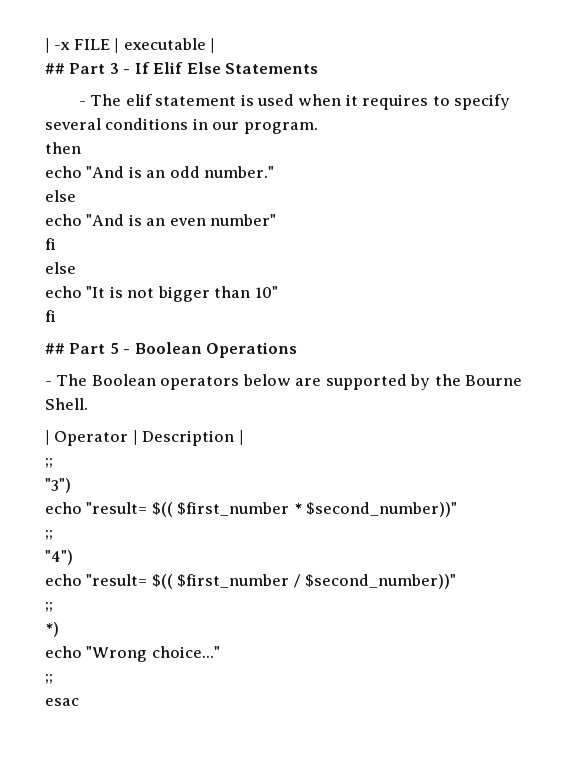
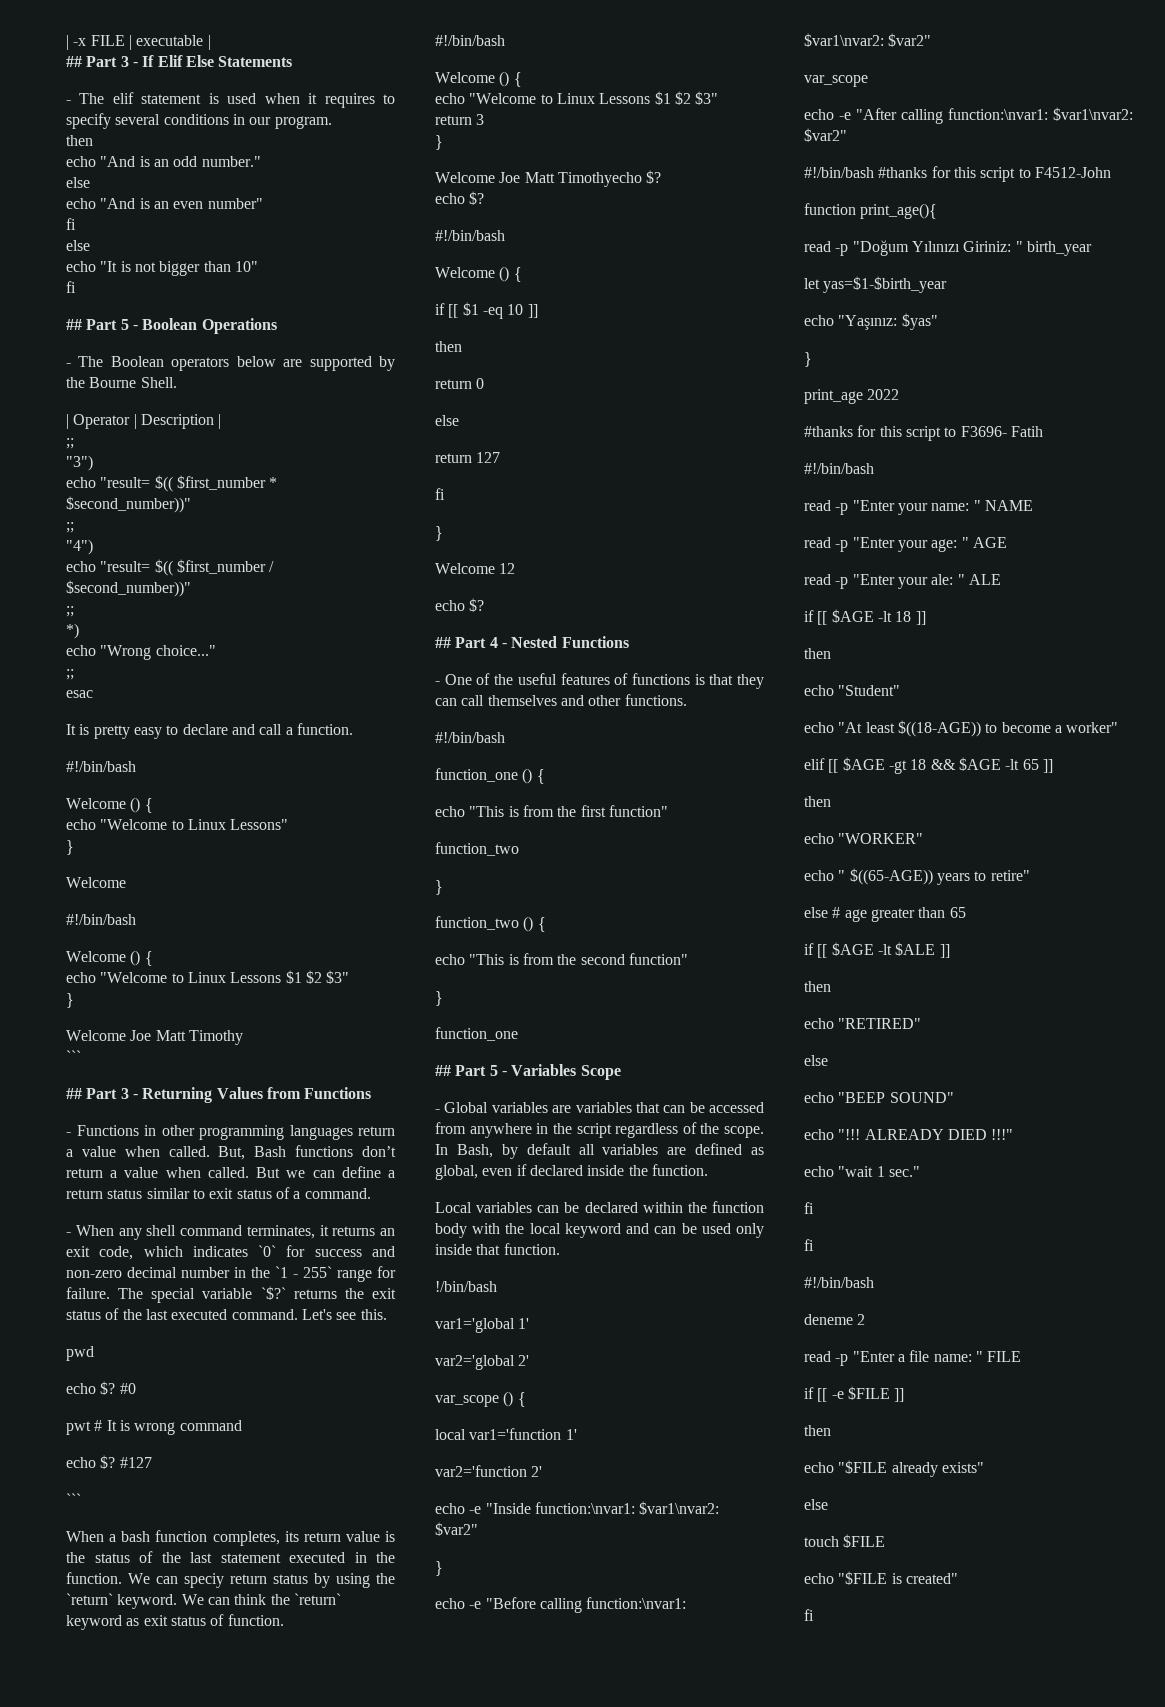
+ It is pretty easy to declare and call a function.
+ #!/bin/bash
+ Welcome () {
+ echo "Welcome to Linux Lessons"
+ }
+ Welcome
+ #!/bin/bash
+ Welcome () {
+ echo "Welcome to Linux Lessons $1 $2 $3"
+ }
+ Welcome Joe Matt Timothy
+ ```
+ ## Part 3 - Returning Values from Functions
+ - Functions in other programming languages return a value when called. But, Bash functions don’t return a value when called. But we can define a return status similar to exit status of a command.
+ - When any shell command terminates, it returns an exit code, which indicates `0` for success and non-zero decimal number in the `1 - 255` range for failure. The special variable `$?` returns the exit status of the last executed command. Let's see this.
+ pwd
+ echo $? #0
+ pwt # It is wrong command
+ echo $? #127
+ ```
+ When a bash function completes, its return value is the status of the last statement executed in the function. We can speciy return status by using the `return` keyword. We can think the `return` keyword as exit status of function.
+ #!/bin/bash
+ Welcome () {
+ echo "Welcome to Linux Lessons $1 $2 $3"
+ return 3
+ }
+ Welcome Joe Matt Timothyecho $?
+ echo $?
+ #!/bin/bash
+ Welcome () {
+ if [[ $1 -eq 10 ]]
+ then
+ return 0
+ else
+ return 127
+ fi
+ }
+ Welcome 12
+ echo $?
+ ## Part 4 - Nested Functions
+ - One of the useful features of functions is that they can call themselves and other functions.
+ #!/bin/bash
+ function_one () {
+ echo "This is from the first function"
+ function_two
+ }
+ function_two () {
+ echo "This is from the second function"
+ }
+ function_one
+ ## Part 5 - Variables Scope
+ - Global variables are variables that can be accessed from anywhere in the script regardless of the scope. In Bash, by default all variables are defined as global, even if declared inside the function.
+ Local variables can be declared within the function body with the local keyword and can be used only inside that function.
+ !/bin/bash
+ var1='global 1'
+ var2='global 2'
+ var_scope () {
+ local var1='function 1'
+ var2='function 2'
+ echo -e "Inside function:\nvar1: $var1\nvar2: $var2"
+ }
+ echo -e "Before calling function:\nvar1: $var1\nvar2: $var2"
+ var_scope
+ echo -e "After calling function:\nvar1: $var1\nvar2: $var2"
+ #!/bin/bash #thanks for this script to F4512-John
+ function print_age(){
+ read -p "Doğum Yılınızı Giriniz: " birth_year
+ let yas=$1-$birth_year
+ echo "Yaşınız: $yas"
+ }
+ print_age 2022
+ #thanks for this script to F3696- Fatih
+ #!/bin/bash
+ read -p "Enter your name: " NAME
+ read -p "Enter your age: " AGE
+ read -p "Enter your ale: " ALE
+ if [[ $AGE -lt 18 ]]
+ then
+ echo "Student"
+ echo "At least $((18-AGE)) to become a worker"
+ elif [[ $AGE -gt 18 && $AGE -lt 65 ]]
+ then
+ echo "WORKER"
+ echo " $((65-AGE)) years to retire"
+ else # age greater than 65
+ if [[ $AGE -lt $ALE ]]
+ then
+ echo "RETIRED"
+ else
+ echo "BEEP SOUND"
+ echo "!!! ALREADY DIED !!!"
+ echo "wait 1 sec."
+ fi
+ fi
+ #!/bin/bash
+ deneme 2
+ read -p "Enter a file name: " FILE
+ if [[ -e $FILE ]]
+ then
+ echo "$FILE already exists"
+ else
+ touch $FILE
+ echo "$FILE is created"
+ fi

